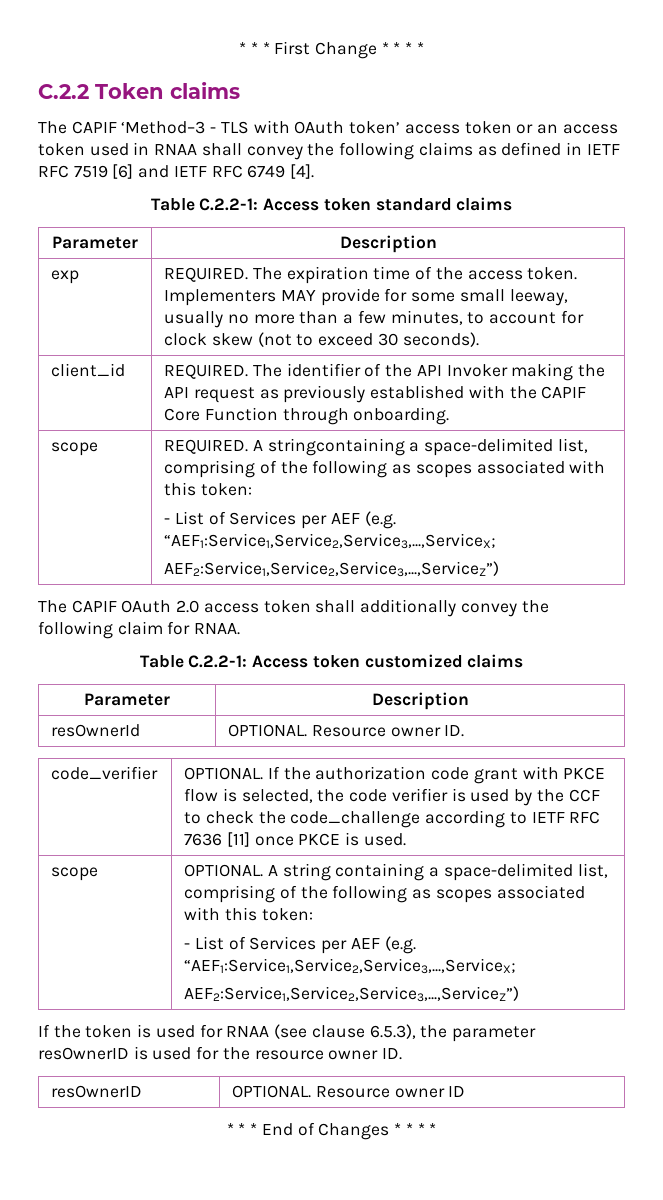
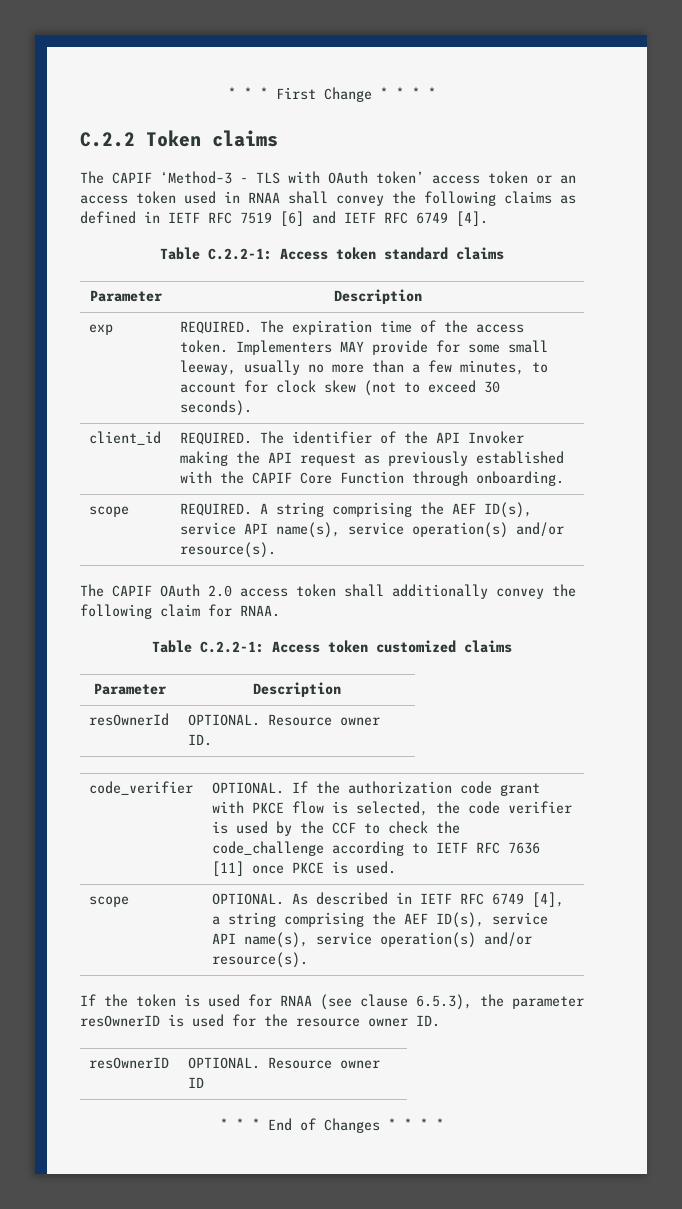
- scope | REQUIRED. A stringcontaining a space-delimited list, comprising of the following as scopes associated with this token:
- - List of Services per AEF (e.g. “AEF1:Service1,Service2,Service3,...,ServiceX;
- AEF2:Service1,Service2,Service3,...,ServiceZ”)
+ scope | REQUIRED. A string comprising the AEF ID(s), service API name(s), service operation(s) and/or resource(s).
- scope | OPTIONAL. A string containing a space-delimited list, comprising of the following as scopes associated with this token:
- - List of Services per AEF (e.g. “AEF1:Service1,Service2,Service3,...,ServiceX;
- AEF2:Service1,Service2,Service3,...,ServiceZ”)
+ scope | OPTIONAL. As described in IETF RFC 6749 [4], a string comprising the AEF ID(s), service API name(s), service operation(s) and/or resource(s).

